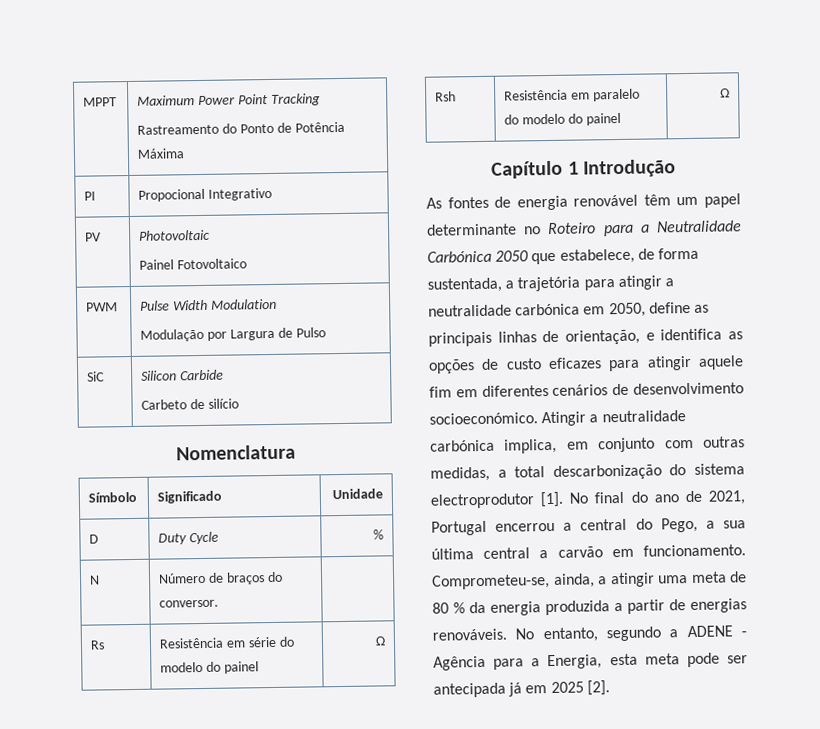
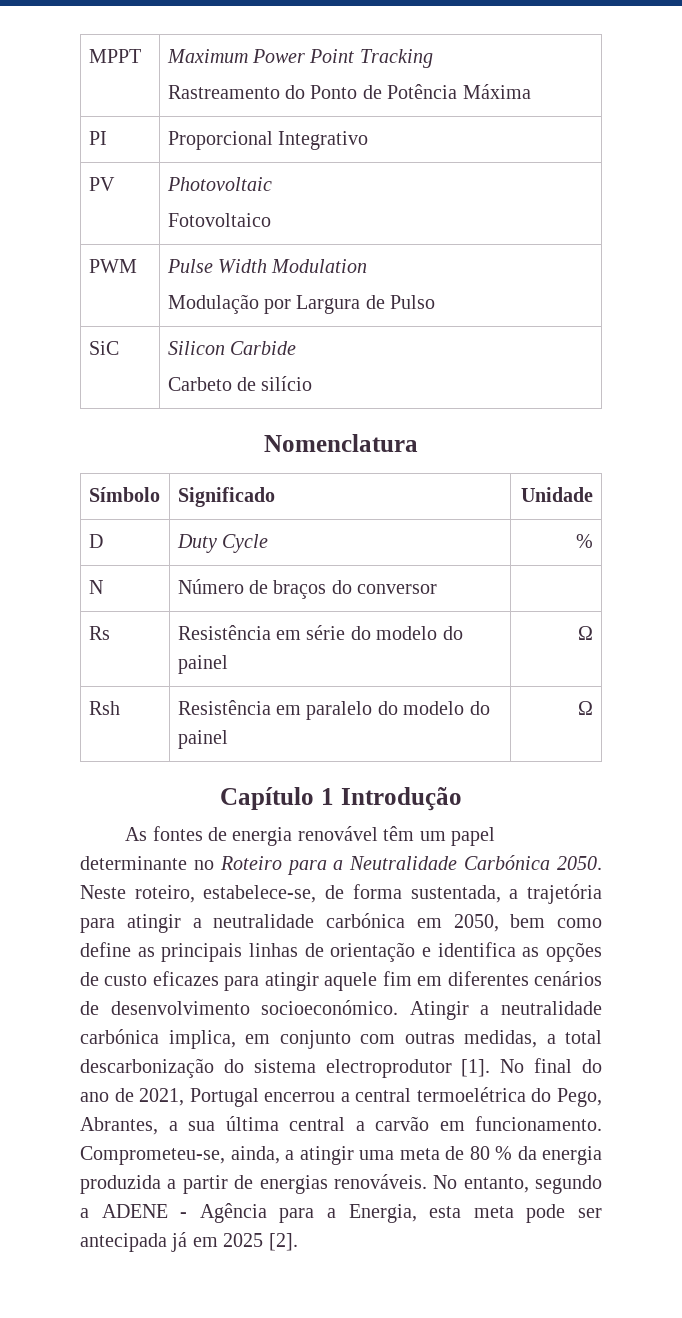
- PI | Propocional Integrativo
+ PI | Proporcional Integrativo
  PV | Photovoltaic
- Painel Fotovoltaico
+ Fotovoltaico
- N | Número de braços do conversor. |
+ N | Número de braços do conversor |
- As fontes de energia renovável têm um papel determinante no Roteiro para a Neutralidade Carbónica 2050 que estabelece, de forma sustentada, a trajetória para atingir a neutralidade carbónica em 2050, define as principais linhas de orientação, e identifica as opções de custo eficazes para atingir aquele fim em diferentes cenários de desenvolvimento socioeconómico.
+ As fontes de energia renovável têm um papel determinante no Roteiro para a Neutralidade Carbónica 2050. Neste roteiro, estabelece-se, de forma sustentada, a trajetória para atingir a neutralidade carbónica em 2050, bem como define as principais linhas de orientação e identifica as opções de custo eficazes para atingir aquele fim em diferentes cenários de desenvolvimento socioeconómico.
- No final do ano de 2021, Portugal encerrou a central do Pego, a sua última central a carvão em funcionamento.
+ No final do ano de 2021, Portugal encerrou a central termoelétrica do Pego, Abrantes, a sua última central a carvão em funcionamento.

